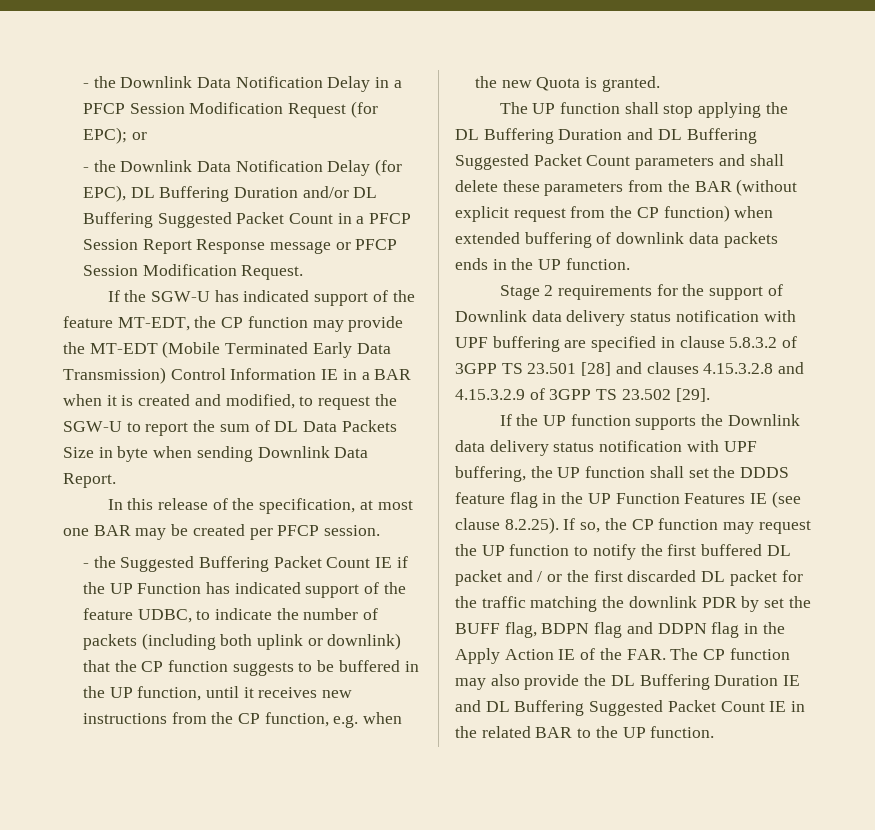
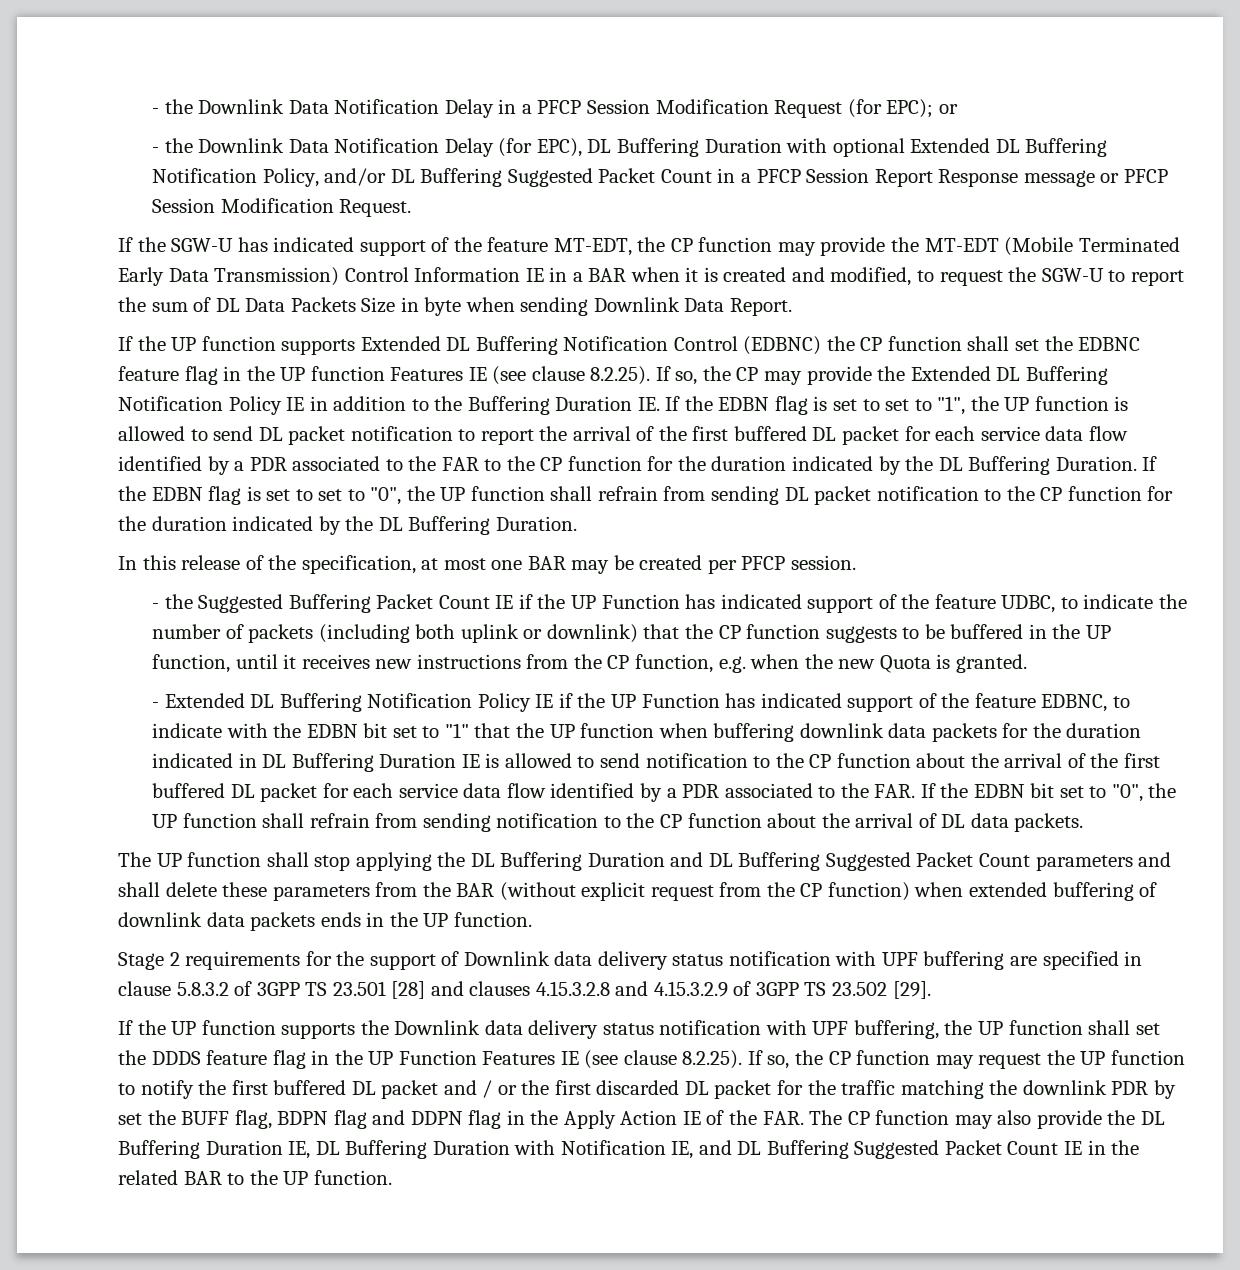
- - the Downlink Data Notification Delay (for EPC), DL Buffering Duration and/or DL Buffering Suggested Packet Count in a PFCP Session Report Response message or PFCP Session Modification Request.
+ - the Downlink Data Notification Delay (for EPC), DL Buffering Duration with optional Extended DL Buffering Notification Policy, and/or DL Buffering Suggested Packet Count in a PFCP Session Report Response message or PFCP Session Modification Request.
+ If the UP function supports Extended DL Buffering Notification Control (EDBNC) the CP function shall set the EDBNC feature flag in the UP function Features IE (see clause 8.2.25). If so, the CP may provide the Extended DL Buffering Notification Policy IE in addition to the Buffering Duration IE. If the EDBN flag is set to set to "1", the UP function is allowed to send DL packet notification to report the arrival of the first buffered DL packet for each service data flow identified by a PDR associated to the FAR to the CP function for the duration indicated by the DL Buffering Duration. If the EDBN flag is set to set to "0", the UP function shall refrain from sending DL packet notification to the CP function for the duration indicated by the DL Buffering Duration.
+ - Extended DL Buffering Notification Policy IE if the UP Function has indicated support of the feature EDBNC, to indicate with the EDBN bit set to "1" that the UP function when buffering downlink data packets for the duration indicated in DL Buffering Duration IE is allowed to send notification to the CP function about the arrival of the first buffered DL packet for each service data flow identified by a PDR associated to the FAR. If the EDBN bit set to "0", the UP function shall refrain from sending notification to the CP function about the arrival of DL data packets.
- If the UP function supports the Downlink data delivery status notification with UPF buffering, the UP function shall set the DDDS feature flag in the UP Function Features IE (see clause 8.2.25). If so, the CP function may request the UP function to notify the first buffered DL packet and / or the first discarded DL packet for the traffic matching the downlink PDR by set the BUFF flag, BDPN flag and DDPN flag in the Apply Action IE of the FAR. The CP function may also provide the DL Buffering Duration IE and DL Buffering Suggested Packet Count IE in the related BAR to the UP function.
+ If the UP function supports the Downlink data delivery status notification with UPF buffering, the UP function shall set the DDDS feature flag in the UP Function Features IE (see clause 8.2.25). If so, the CP function may request the UP function to notify the first buffered DL packet and / or the first discarded DL packet for the traffic matching the downlink PDR by set the BUFF flag, BDPN flag and DDPN flag in the Apply Action IE of the FAR. The CP function may also provide the DL Buffering Duration IE, DL Buffering Duration with Notification IE, and DL Buffering Suggested Packet Count IE in the related BAR to the UP function.

